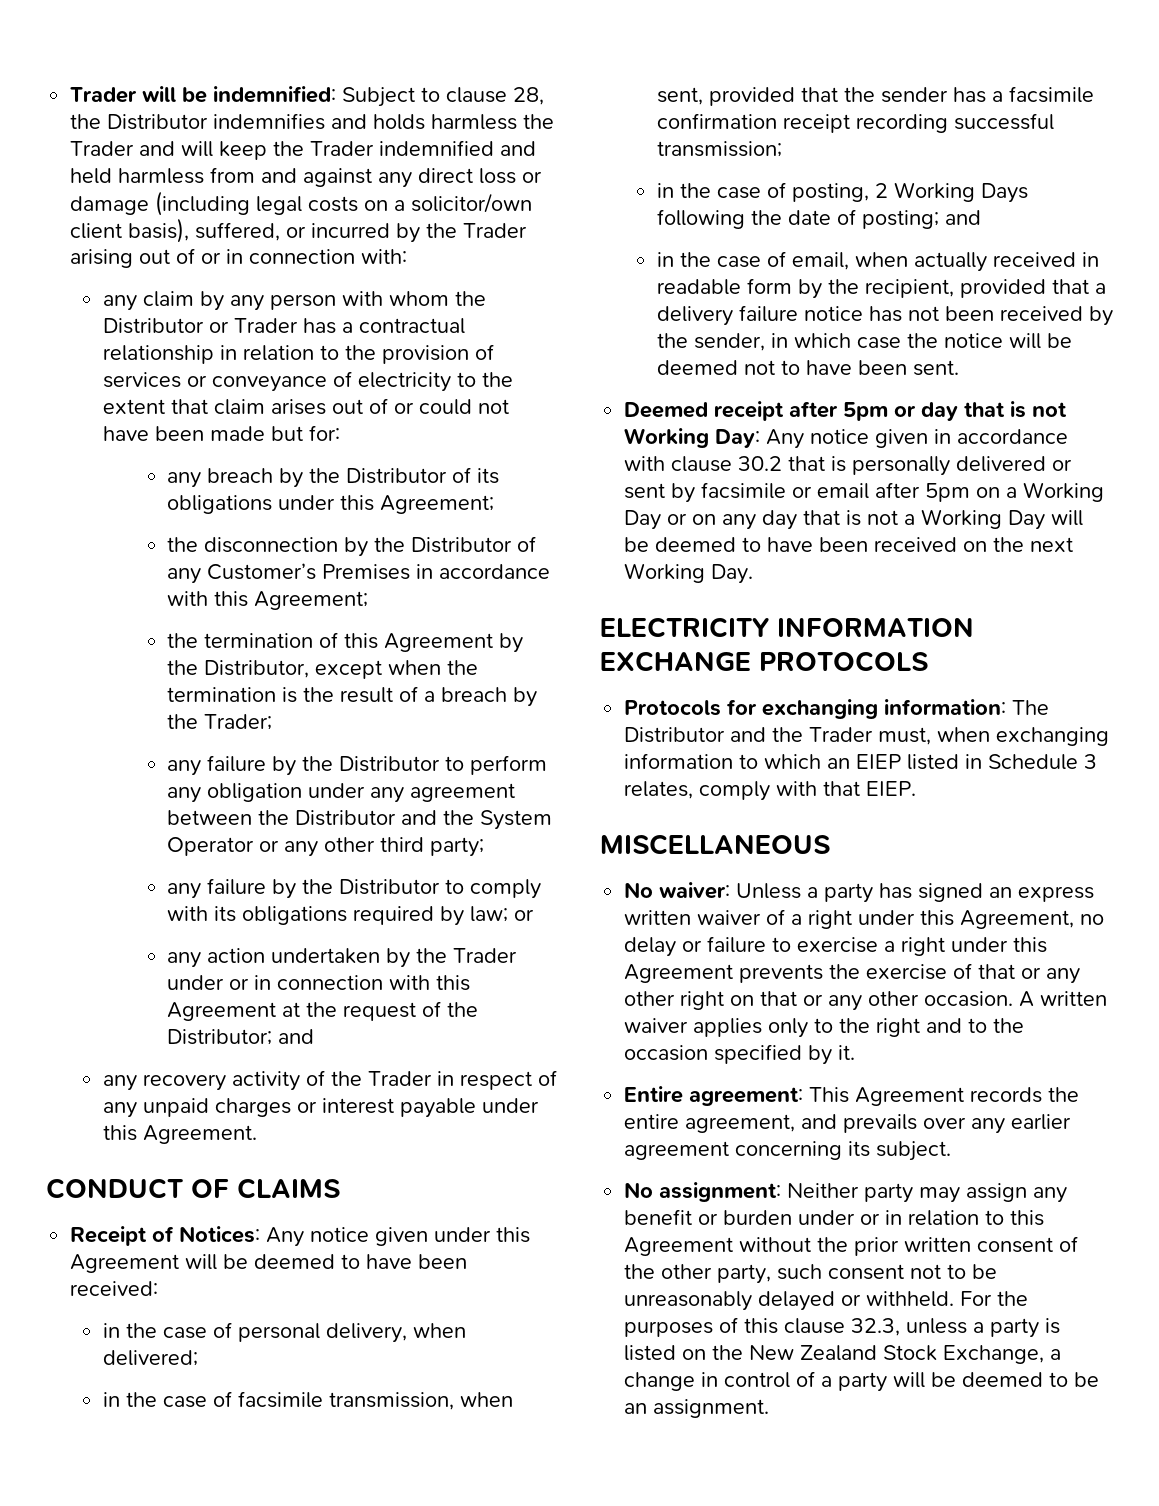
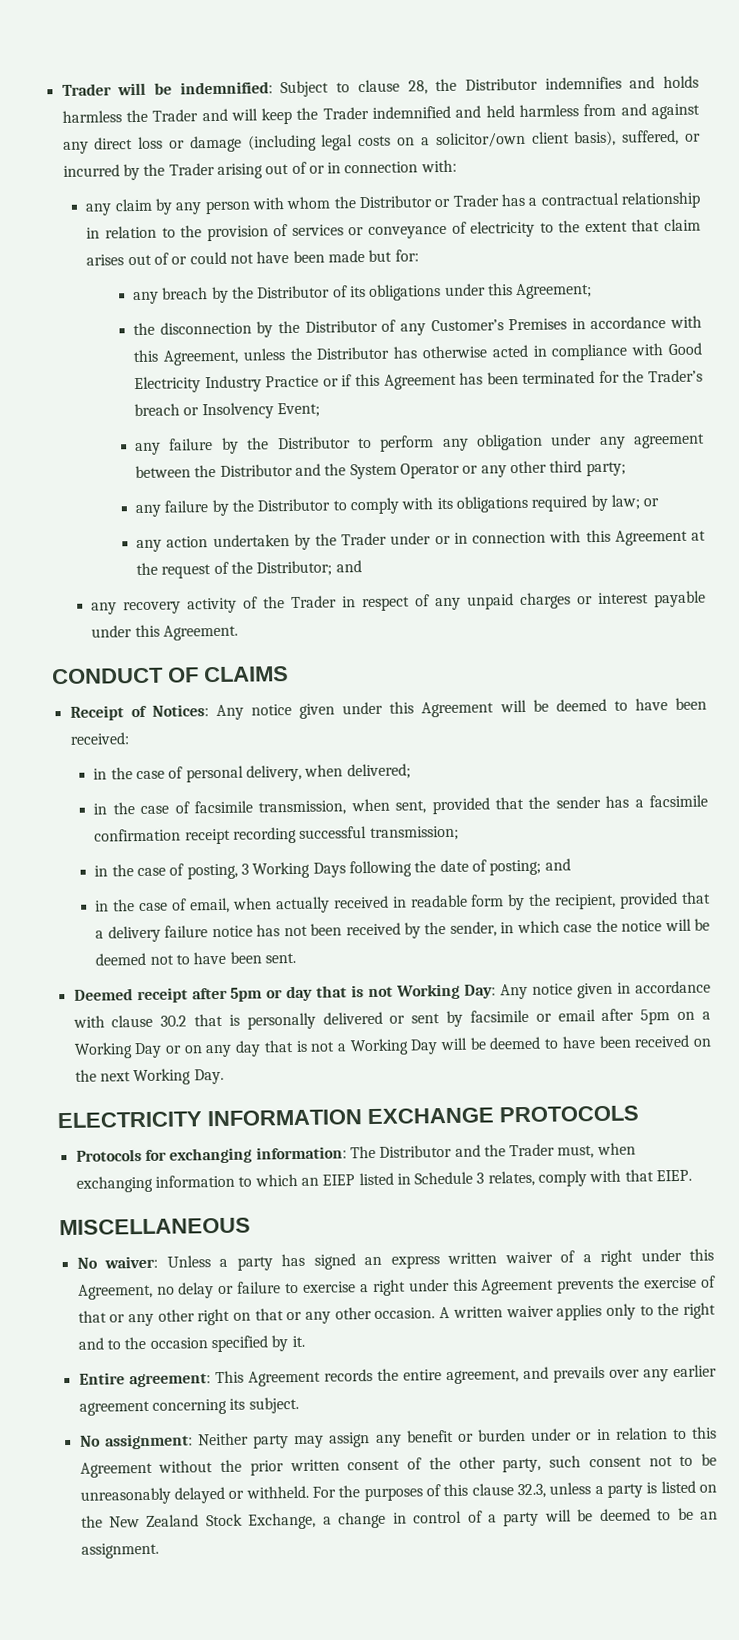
- the disconnection by the Distributor of any Customer’s Premises in accordance with this Agreement;
- the termination of this Agreement by the Distributor, except when the termination is the result of a breach by the Trader;
+ the disconnection by the Distributor of any Customer’s Premises in accordance with this Agreement, unless the Distributor has otherwise acted in compliance with Good Electricity Industry Practice or if this Agreement has been terminated for the Trader’s breach or Insolvency Event;
- in the case of posting, 2 Working Days following the date of posting; and
+ in the case of posting, 3 Working Days following the date of posting; and

